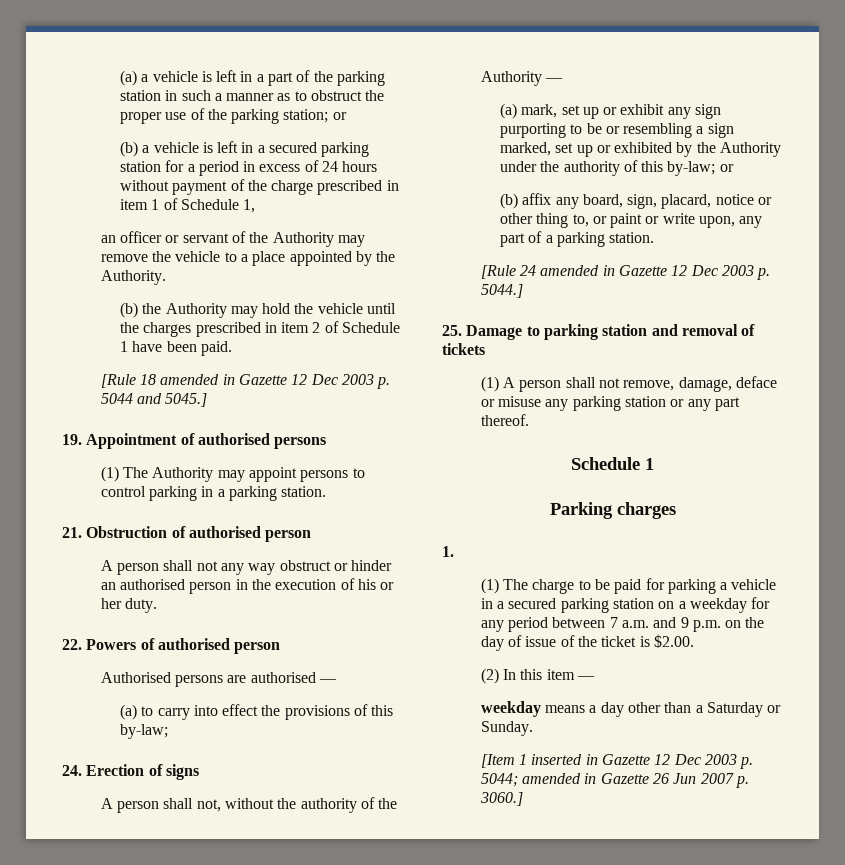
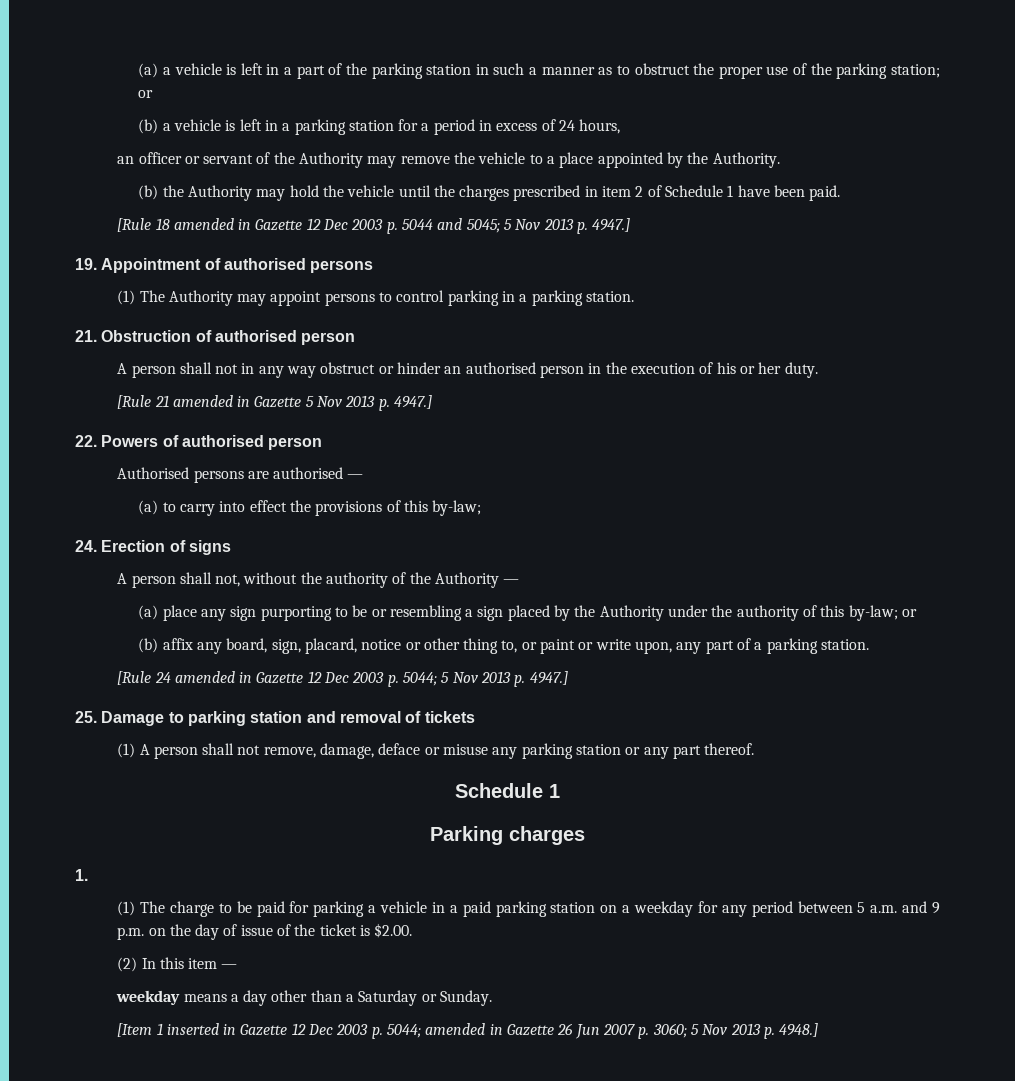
- (b) a vehicle is left in a secured parking station for a period in excess of 24 hours without payment of the charge prescribed in item 1 of Schedule 1,
+ (b) a vehicle is left in a parking station for a period in excess of 24 hours,
- [Rule 18 amended in Gazette 12 Dec 2003 p. 5044 and 5045.]
+ [Rule 18 amended in Gazette 12 Dec 2003 p. 5044 and 5045; 5 Nov 2013 p. 4947.]
- A person shall not any way obstruct or hinder an authorised person in the execution of his or her duty.
+ A person shall not in any way obstruct or hinder an authorised person in the execution of his or her duty.
+ [Rule 21 amended in Gazette 5 Nov 2013 p. 4947.]
- (a) mark, set up or exhibit any sign purporting to be or resembling a sign marked, set up or exhibited by the Authority under the authority of this by-law; or
+ (a) place any sign purporting to be or resembling a sign placed by the Authority under the authority of this by-law; or
- [Rule 24 amended in Gazette 12 Dec 2003 p. 5044.]
+ [Rule 24 amended in Gazette 12 Dec 2003 p. 5044; 5 Nov 2013 p. 4947.]
- (1) The charge to be paid for parking a vehicle in a secured parking station on a weekday for any period between 7 a.m. and 9 p.m. on the day of issue of the ticket is $2.00.
+ (1) The charge to be paid for parking a vehicle in a paid parking station on a weekday for any period between 5 a.m. and 9 p.m. on the day of issue of the ticket is $2.00.
- [Item 1 inserted in Gazette 12 Dec 2003 p. 5044; amended in Gazette 26 Jun 2007 p. 3060.]
+ [Item 1 inserted in Gazette 12 Dec 2003 p. 5044; amended in Gazette 26 Jun 2007 p. 3060; 5 Nov 2013 p. 4948.]

